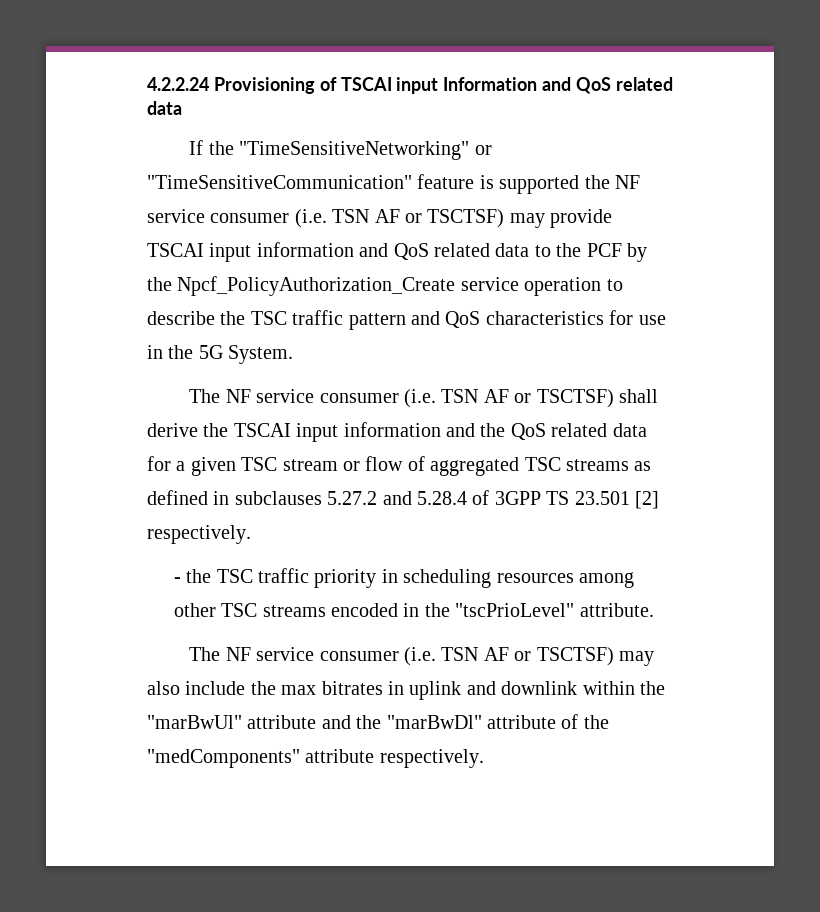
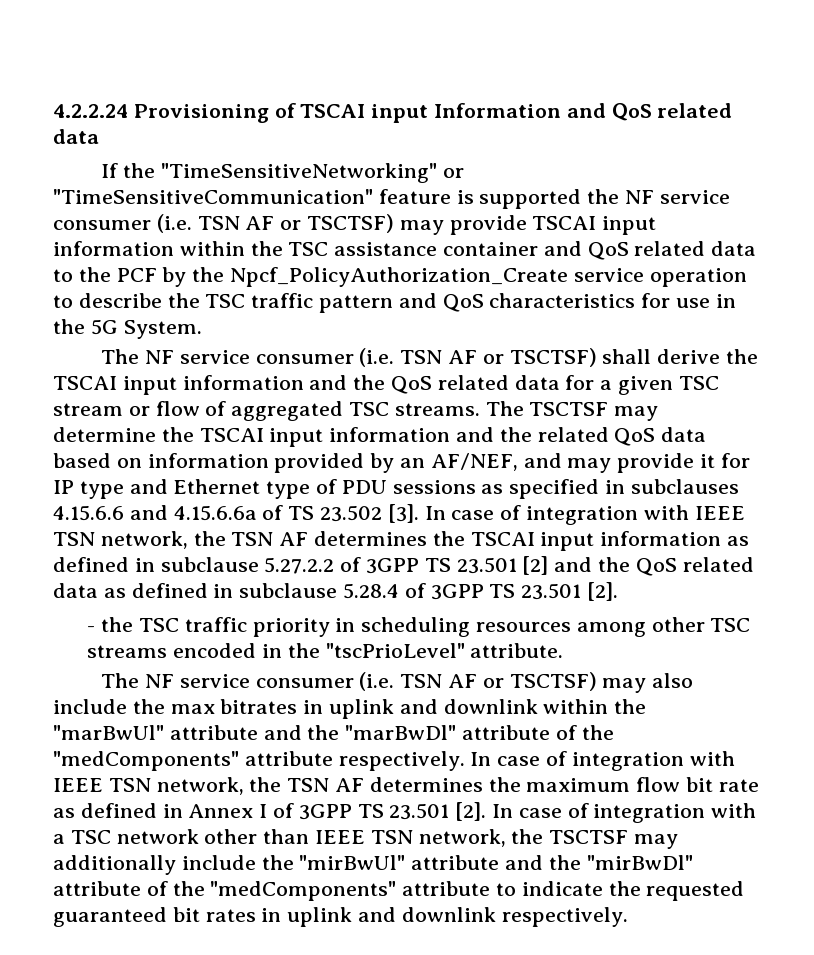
- If the "TimeSensitiveNetworking" or "TimeSensitiveCommunication" feature is supported the NF service consumer (i.e. TSN AF or TSCTSF) may provide TSCAI input information and QoS related data to the PCF by the Npcf_PolicyAuthorization_Create service operation to describe the TSC traffic pattern and QoS characteristics for use in the 5G System.
+ If the "TimeSensitiveNetworking" or "TimeSensitiveCommunication" feature is supported the NF service consumer (i.e. TSN AF or TSCTSF) may provide TSCAI input information within the TSC assistance container and QoS related data to the PCF by the Npcf_PolicyAuthorization_Create service operation to describe the TSC traffic pattern and QoS characteristics for use in the 5G System.
- The NF service consumer (i.e. TSN AF or TSCTSF) shall derive the TSCAI input information and the QoS related data for a given TSC stream or flow of aggregated TSC streams as defined in subclauses 5.27.2 and 5.28.4 of 3GPP TS 23.501 [2] respectively.
+ The NF service consumer (i.e. TSN AF or TSCTSF) shall derive the TSCAI input information and the QoS related data for a given TSC stream or flow of aggregated TSC streams. The TSCTSF may determine the TSCAI input information and the related QoS data based on information provided by an AF/NEF, and may provide it for IP type and Ethernet type of PDU sessions as specified in subclauses 4.15.6.6 and 4.15.6.6a of TS 23.502 [3]. In case of integration with IEEE TSN network, the TSN AF determines the TSCAI input information as defined in subclause 5.27.2.2 of 3GPP TS 23.501 [2] and the QoS related data as defined in subclause 5.28.4 of 3GPP TS 23.501 [2].
+ In case of integration with IEEE TSN network, the TSN AF determines the maximum flow bit rate as defined in Annex I of 3GPP TS 23.501 [2]. In case of integration with a TSC network other than IEEE TSN network, the TSCTSF may additionally include the "mirBwUl" attribute and the "mirBwDl" attribute of the "medComponents" attribute to indicate the requested guaranteed bit rates in uplink and downlink respectively.

